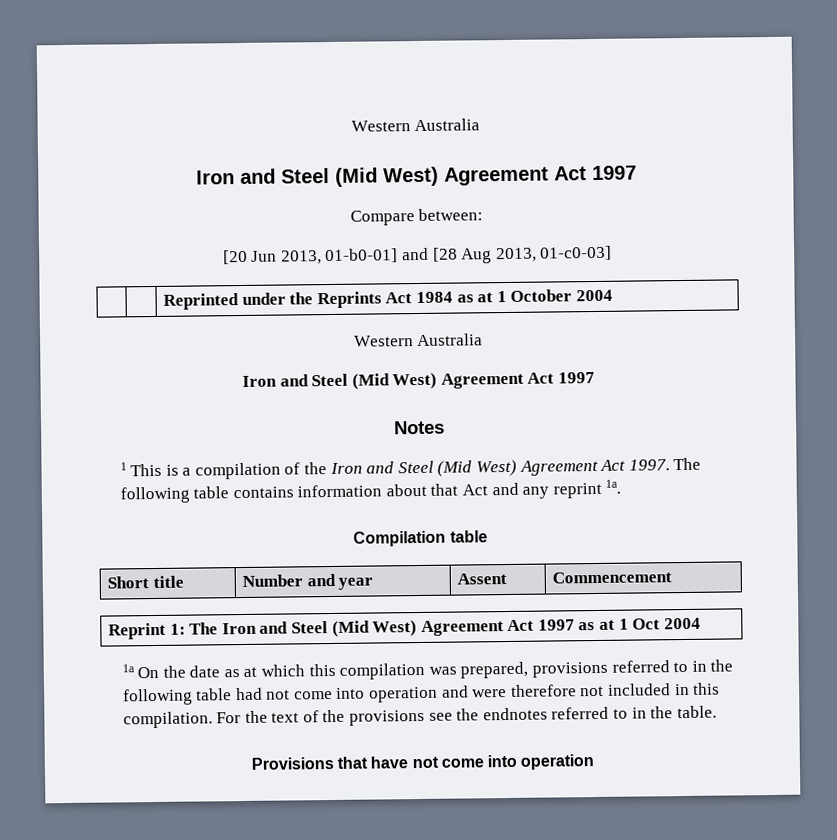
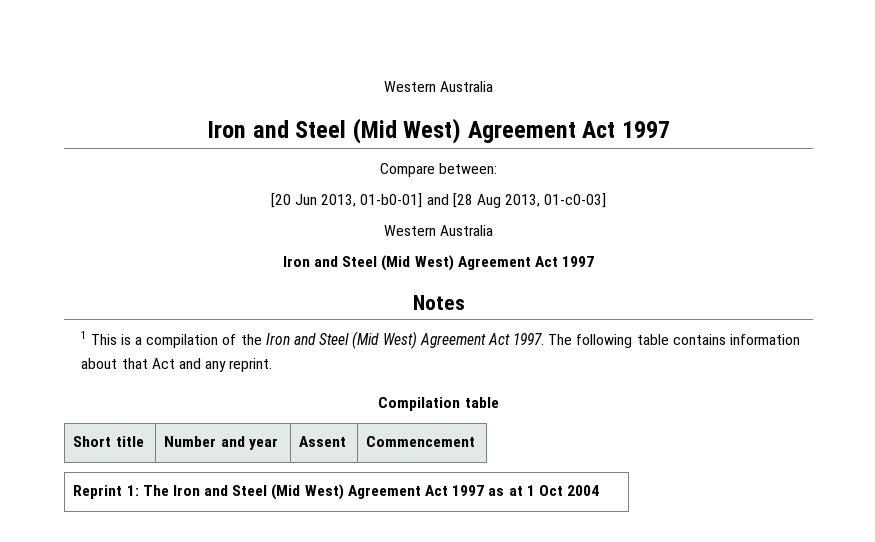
- | | Reprinted under the Reprints Act 1984 as at 1 October 2004
- The following table contains information about that Act and any reprint 1a.
+ The following table contains information about that Act and any reprint.
- 1a On the date as at which this compilation was prepared, provisions referred to in the following table had not come into operation and were therefore not included in this compilation. For the text of the provisions see the endnotes referred to in the table.
- Provisions that have not come into operation

